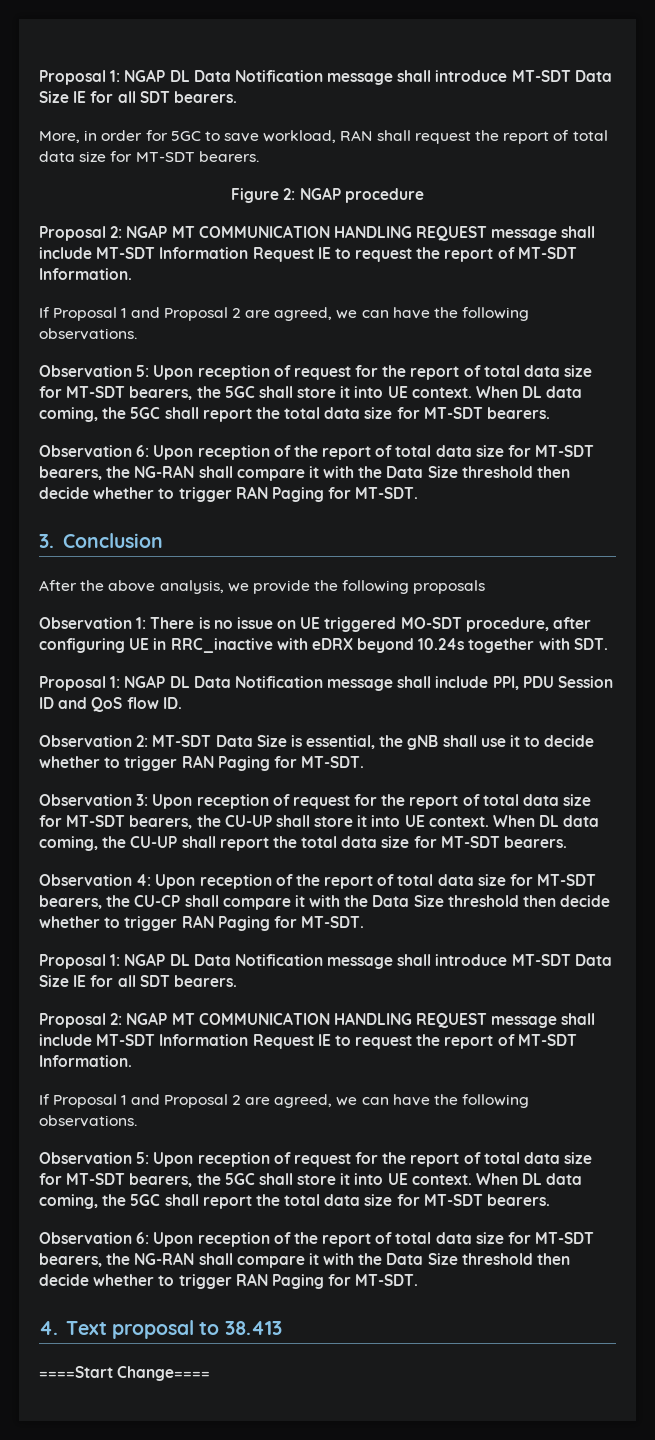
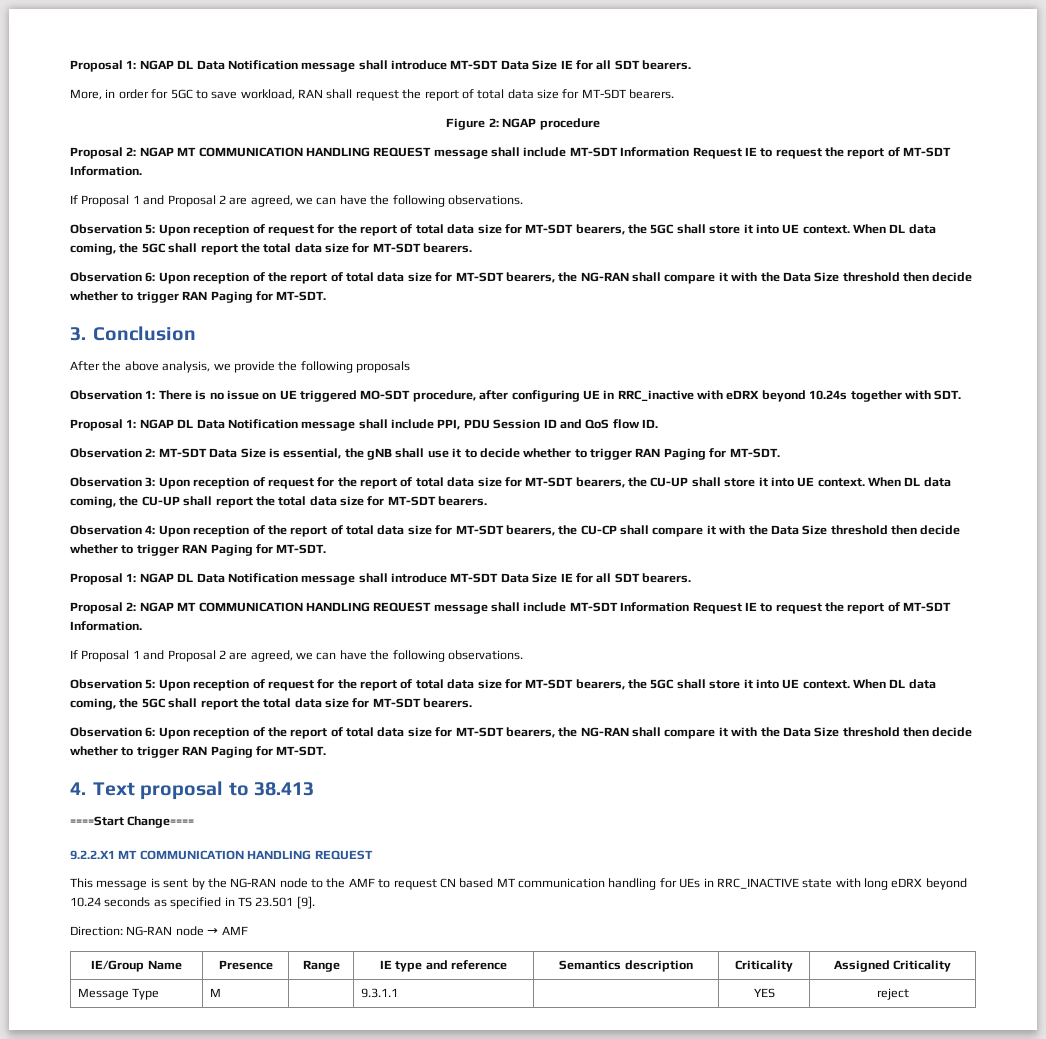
+ 9.2.2.X1 MT COMMUNICATION HANDLING REQUEST
+ This message is sent by the NG-RAN node to the AMF to request CN based MT communication handling for UEs in RRC_INACTIVE state with long eDRX beyond 10.24 seconds as specified in TS 23.501 [9].
+ Direction: NG-RAN node → AMF
+ IE/Group Name | Presence | Range | IE type and reference | Semantics description | Criticality | Assigned Criticality
+ Message Type | M | | 9.3.1.1 | | YES | reject

